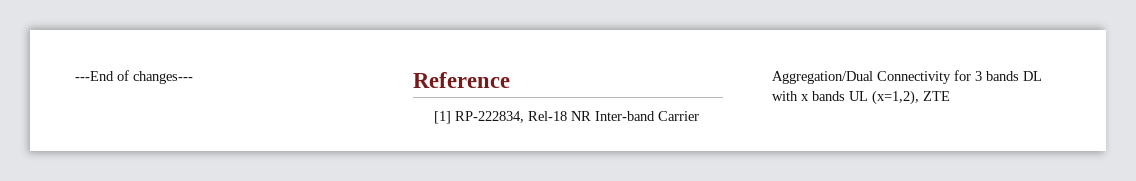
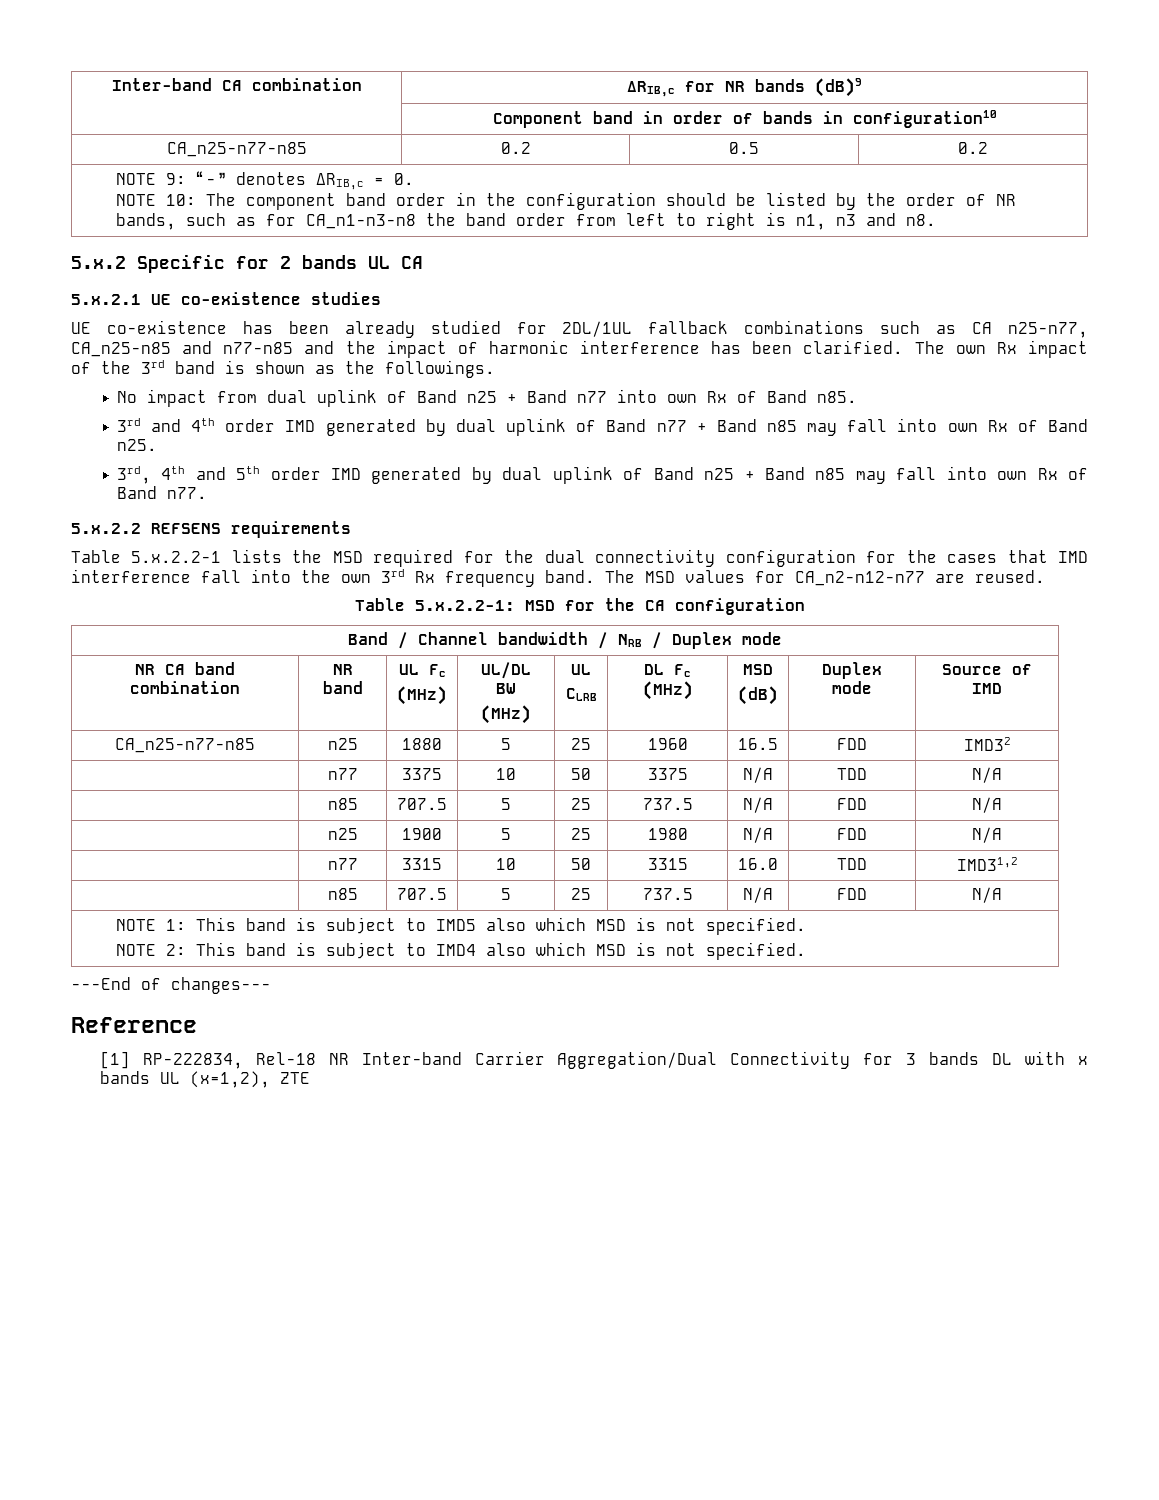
+ Inter-band CA combination | ΔRIB,c for NR bands (dB)9
+ | Component band in order of bands in configuration10
+ CA_n25-n77-n85 | 0.2 | 0.5 | 0.2
+ NOTE 9: “-” denotes ΔRIB,c = 0.
+ NOTE 10: The component band order in the configuration should be listed by the order of NR bands, such as for CA_n1-n3-n8 the band order from left to right is n1, n3 and n8.
+ 5.x.2 Specific for 2 bands UL CA
+ 5.x.2.1 UE co-existence studies
+ UE co-existence has been already studied for 2DL/1UL fallback combinations such as CA n25-n77, CA_n25-n85 and n77-n85 and the impact of harmonic interference has been clarified. The own Rx impact of the 3rd band is shown as the followings.
+ No impact from dual uplink of Band n25 + Band n77 into own Rx of Band n85.
+ 3rd and 4th order IMD generated by dual uplink of Band n77 + Band n85 may fall into own Rx of Band n25.
+ 3rd, 4th and 5th order IMD generated by dual uplink of Band n25 + Band n85 may fall into own Rx of Band n77.
+ 5.x.2.2 REFSENS requirements
+ Table 5.x.2.2-1 lists the MSD required for the dual connectivity configuration for the cases that IMD interference fall into the own 3rd Rx frequency band. The MSD values for CA_n2-n12-n77 are reused.
+ Table 5.x.2.2-1: MSD for the CA configuration
+ Band / Channel bandwidth / NRB / Duplex mode
+ NR CA band combination | NR band | UL Fc
+ (MHz) | UL/DL BW
+ (MHz) | UL
+ CLRB | DL Fc (MHz) | MSD
+ (dB) | Duplex mode | Source of IMD
+ CA_n25-n77-n85 | n25 | 1880 | 5 | 25 | 1960 | 16.5 | FDD | IMD32
+ | n77 | 3375 | 10 | 50 | 3375 | N/A | TDD | N/A
+ | n85 | 707.5 | 5 | 25 | 737.5 | N/A | FDD | N/A
+ | n25 | 1900 | 5 | 25 | 1980 | N/A | FDD | N/A
+ | n77 | 3315 | 10 | 50 | 3315 | 16.0 | TDD | IMD31,2
+ | n85 | 707.5 | 5 | 25 | 737.5 | N/A | FDD | N/A
+ NOTE 1: This band is subject to IMD5 also which MSD is not specified.
+ NOTE 2: This band is subject to IMD4 also which MSD is not specified.

